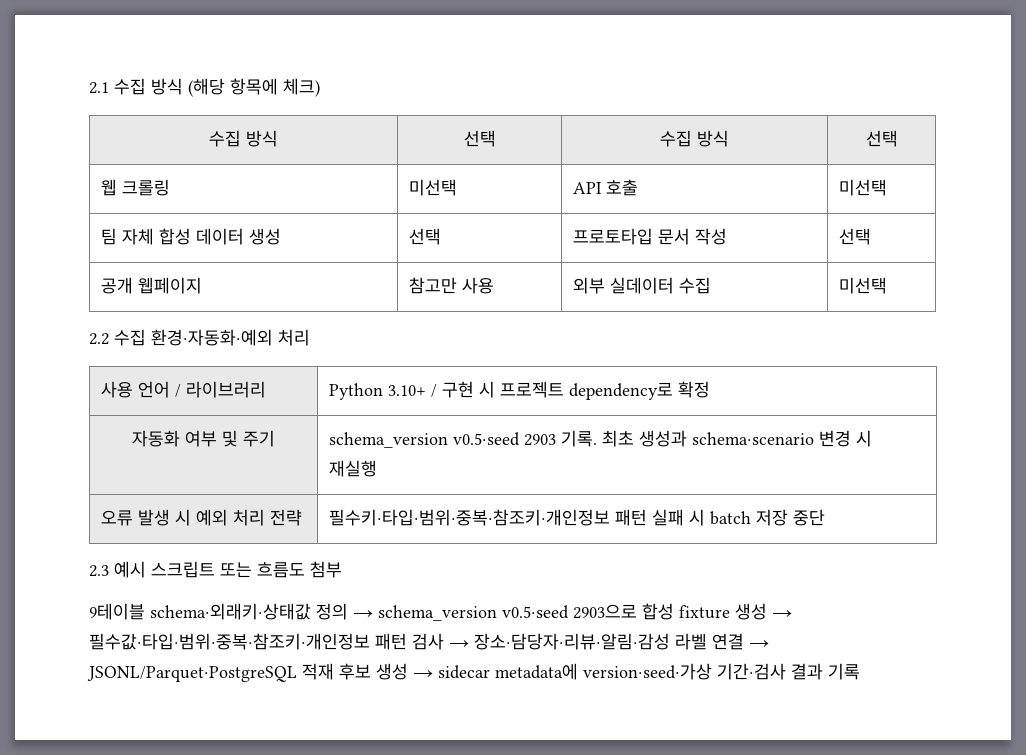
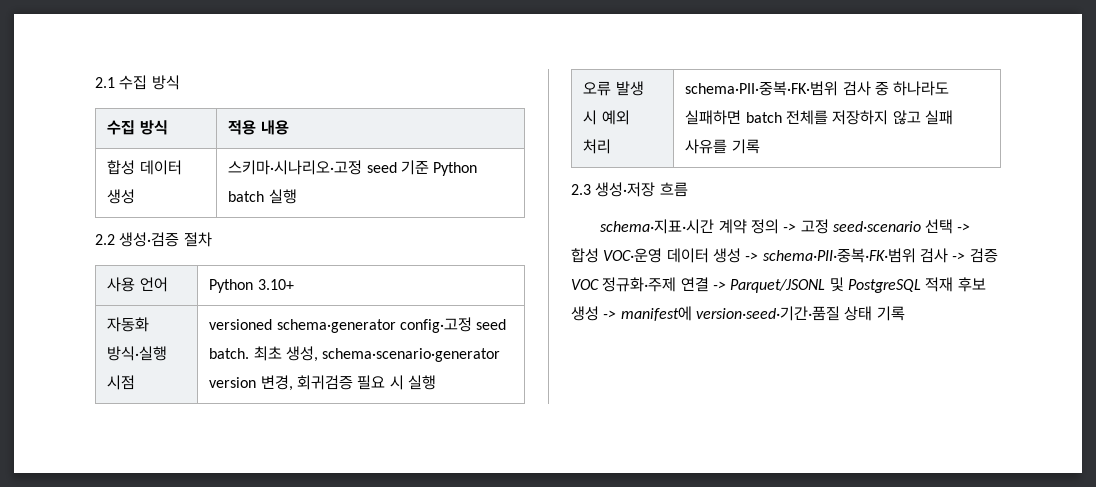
- 2.1 수집 방식 (해당 항목에 체크)
- 수집 방식 | 선택 | 수집 방식 | 선택
- 웹 크롤링 | 미선택 | API 호출 | 미선택
- 팀 자체 합성 데이터 생성 | 선택 | 프로토타입 문서 작성 | 선택
- 공개 웹페이지 | 참고만 사용 | 외부 실데이터 수집 | 미선택
- 2.2 수집 환경·자동화·예외 처리
+ 2.1 수집 방식
+ 수집 방식 | 적용 내용
+ 합성 데이터 생성 | 스키마·시나리오·고정 seed 기준 Python batch 실행
+ 2.2 생성·검증 절차
- 사용 언어 / 라이브러리 | Python 3.10+ / 구현 시 프로젝트 dependency로 확정
- 자동화 여부 및 주기 | schema_version v0.5·seed 2903 기록. 최초 생성과 schema·scenario 변경 시 재실행
+ 사용 언어 | Python 3.10+
+ 자동화 방식·실행 시점 | versioned schema·generator config·고정 seed batch. 최초 생성, schema·scenario·generator version 변경, 회귀검증 필요 시 실행
- 오류 발생 시 예외 처리 전략 | 필수키·타입·범위·중복·참조키·개인정보 패턴 실패 시 batch 저장 중단
- 2.3 예시 스크립트 또는 흐름도 첨부
- 9테이블 schema·외래키·상태값 정의 → schema_version v0.5·seed 2903으로 합성 fixture 생성 → 필수값·타입·범위·중복·참조키·개인정보 패턴 검사 → 장소·담당자·리뷰·알림·감성 라벨 연결 → JSONL/Parquet·PostgreSQL 적재 후보 생성 → sidecar metadata에 version·seed·가상 기간·검사 결과 기록
+ 오류 발생 시 예외 처리 | schema·PII·중복·FK·범위 검사 중 하나라도 실패하면 batch 전체를 저장하지 않고 실패 사유를 기록
+ 2.3 생성·저장 흐름
+ schema·지표·시간 계약 정의 -> 고정 seed·scenario 선택 -> 합성 VOC·운영 데이터 생성 -> schema·PII·중복·FK·범위 검사 -> 검증 VOC 정규화·주제 연결 -> Parquet/JSONL 및 PostgreSQL 적재 후보 생성 -> manifest에 version·seed·기간·품질 상태 기록

